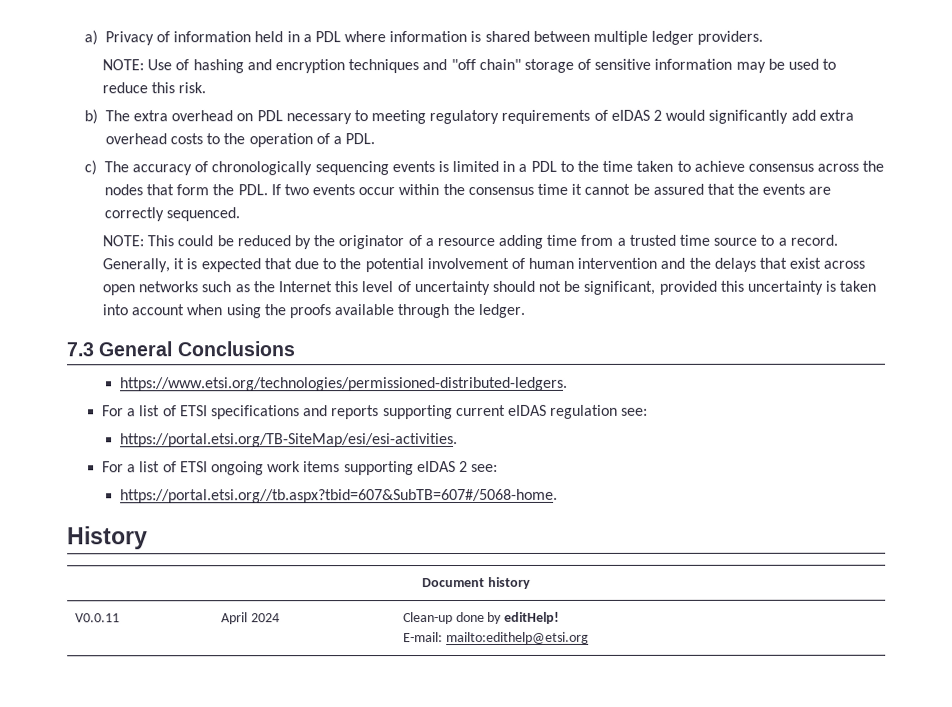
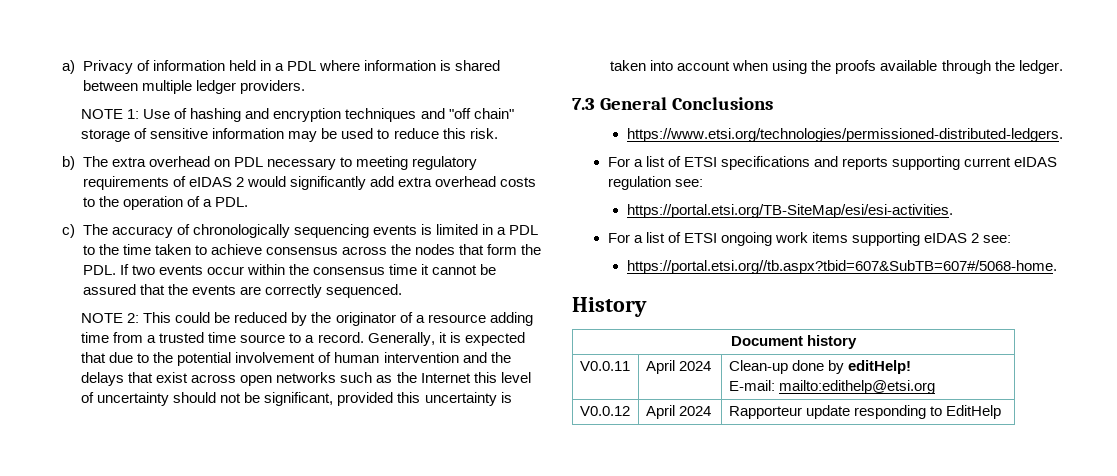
- NOTE: Use of hashing and encryption techniques and "off chain" storage of sensitive information may be used to reduce this risk.
+ NOTE 1: Use of hashing and encryption techniques and "off chain" storage of sensitive information may be used to reduce this risk.
- NOTE: This could be reduced by the originator of a resource adding time from a trusted time source to a record.
+ NOTE 2: This could be reduced by the originator of a resource adding time from a trusted time source to a record.
+ V0.0.12 | April 2024 | Rapporteur update responding to EditHelp

